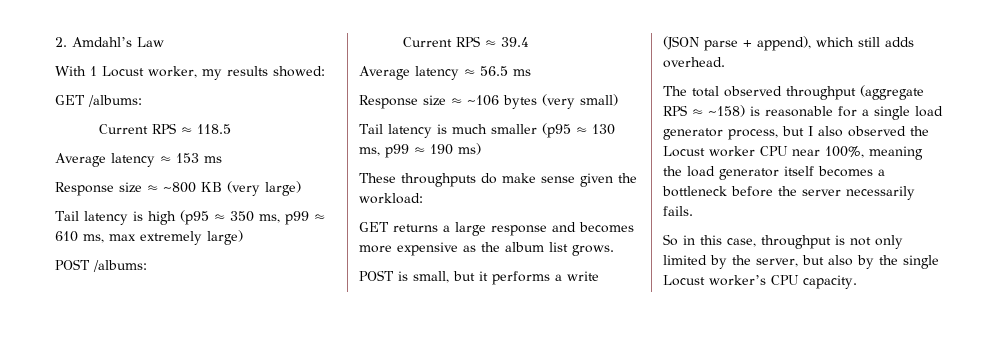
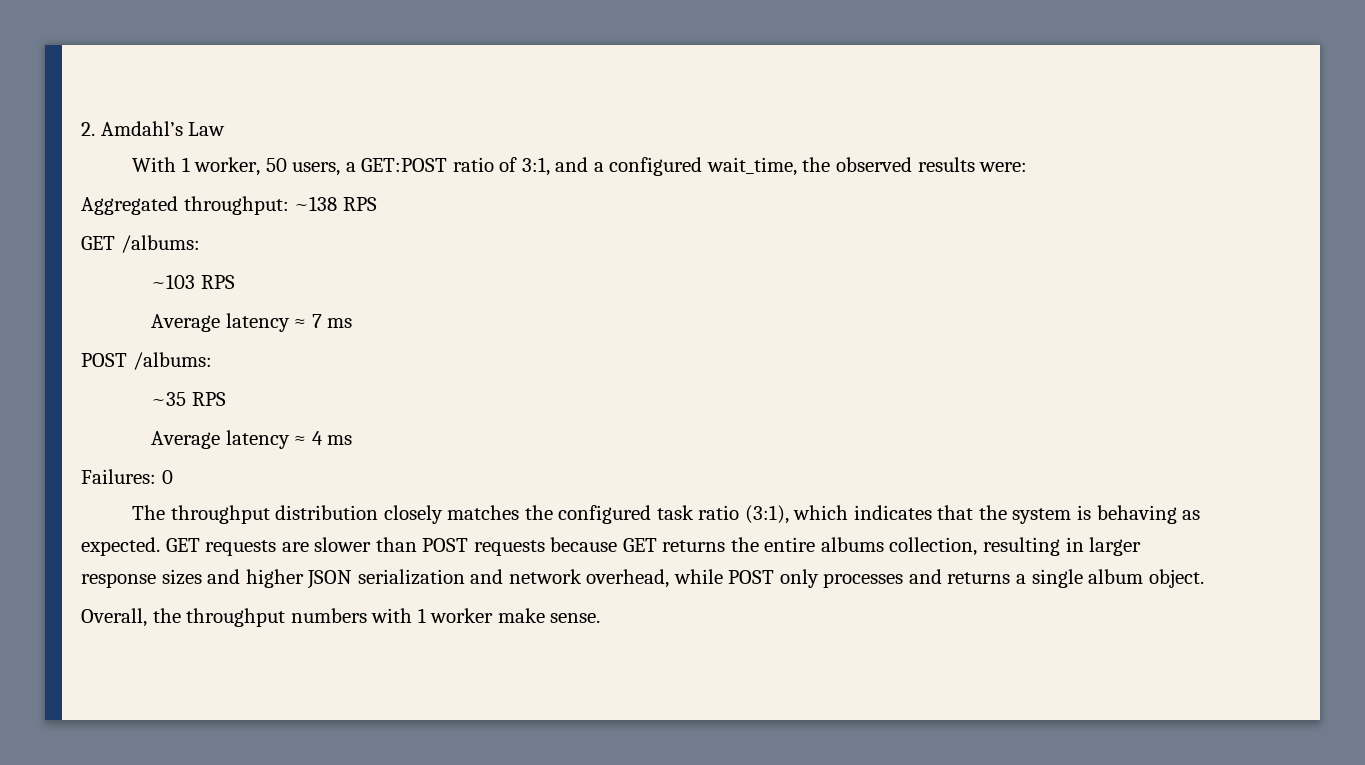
- With 1 Locust worker, my results showed:
+ With 1 worker, 50 users, a GET:POST ratio of 3:1, and a configured wait_time, the observed results were:
+ Aggregated throughput: ~138 RPS
- Current RPS ≈ 118.5
- Average latency ≈ 153 ms
- Response size ≈ ~800 KB (very large)
- Tail latency is high (p95 ≈ 350 ms, p99 ≈ 610 ms, max extremely large)
+ ~103 RPS
+ Average latency ≈ 7 ms
- Current RPS ≈ 39.4
- Average latency ≈ 56.5 ms
- Response size ≈ ~106 bytes (very small)
- Tail latency is much smaller (p95 ≈ 130 ms, p99 ≈ 190 ms)
- These throughputs do make sense given the workload:
- GET returns a large response and becomes more expensive as the album list grows.
- POST is small, but it performs a write (JSON parse + append), which still adds overhead.
- The total observed throughput (aggregate RPS ≈ ~158) is reasonable for a single load generator process, but I also observed the Locust worker CPU near 100%, meaning the load generator itself becomes a bottleneck before the server necessarily fails.
- So in this case, throughput is not only limited by the server, but also by the single Locust worker’s CPU capacity.
+ ~35 RPS
+ Average latency ≈ 4 ms
+ Failures: 0
+ The throughput distribution closely matches the configured task ratio (3:1), which indicates that the system is behaving as expected. GET requests are slower than POST requests because GET returns the entire albums collection, resulting in larger response sizes and higher JSON serialization and network overhead, while POST only processes and returns a single album object.
+ Overall, the throughput numbers with 1 worker make sense.

